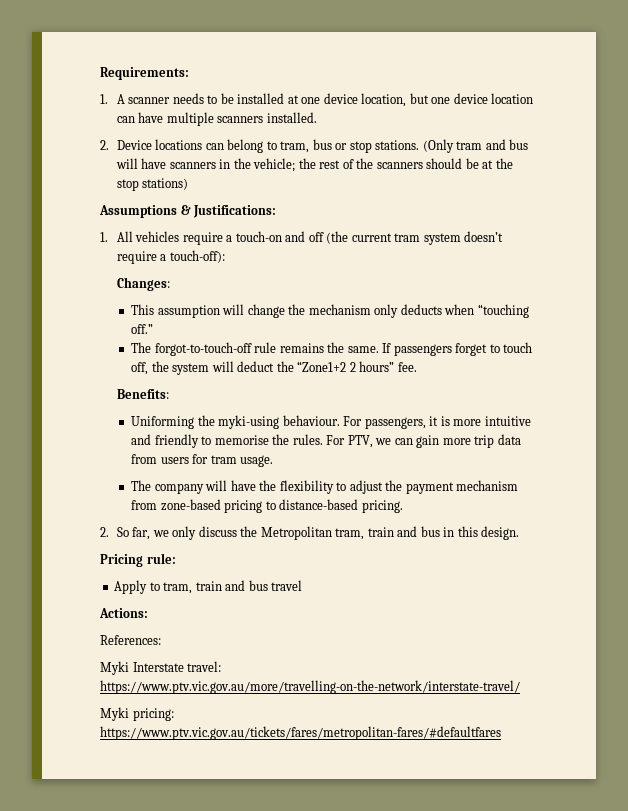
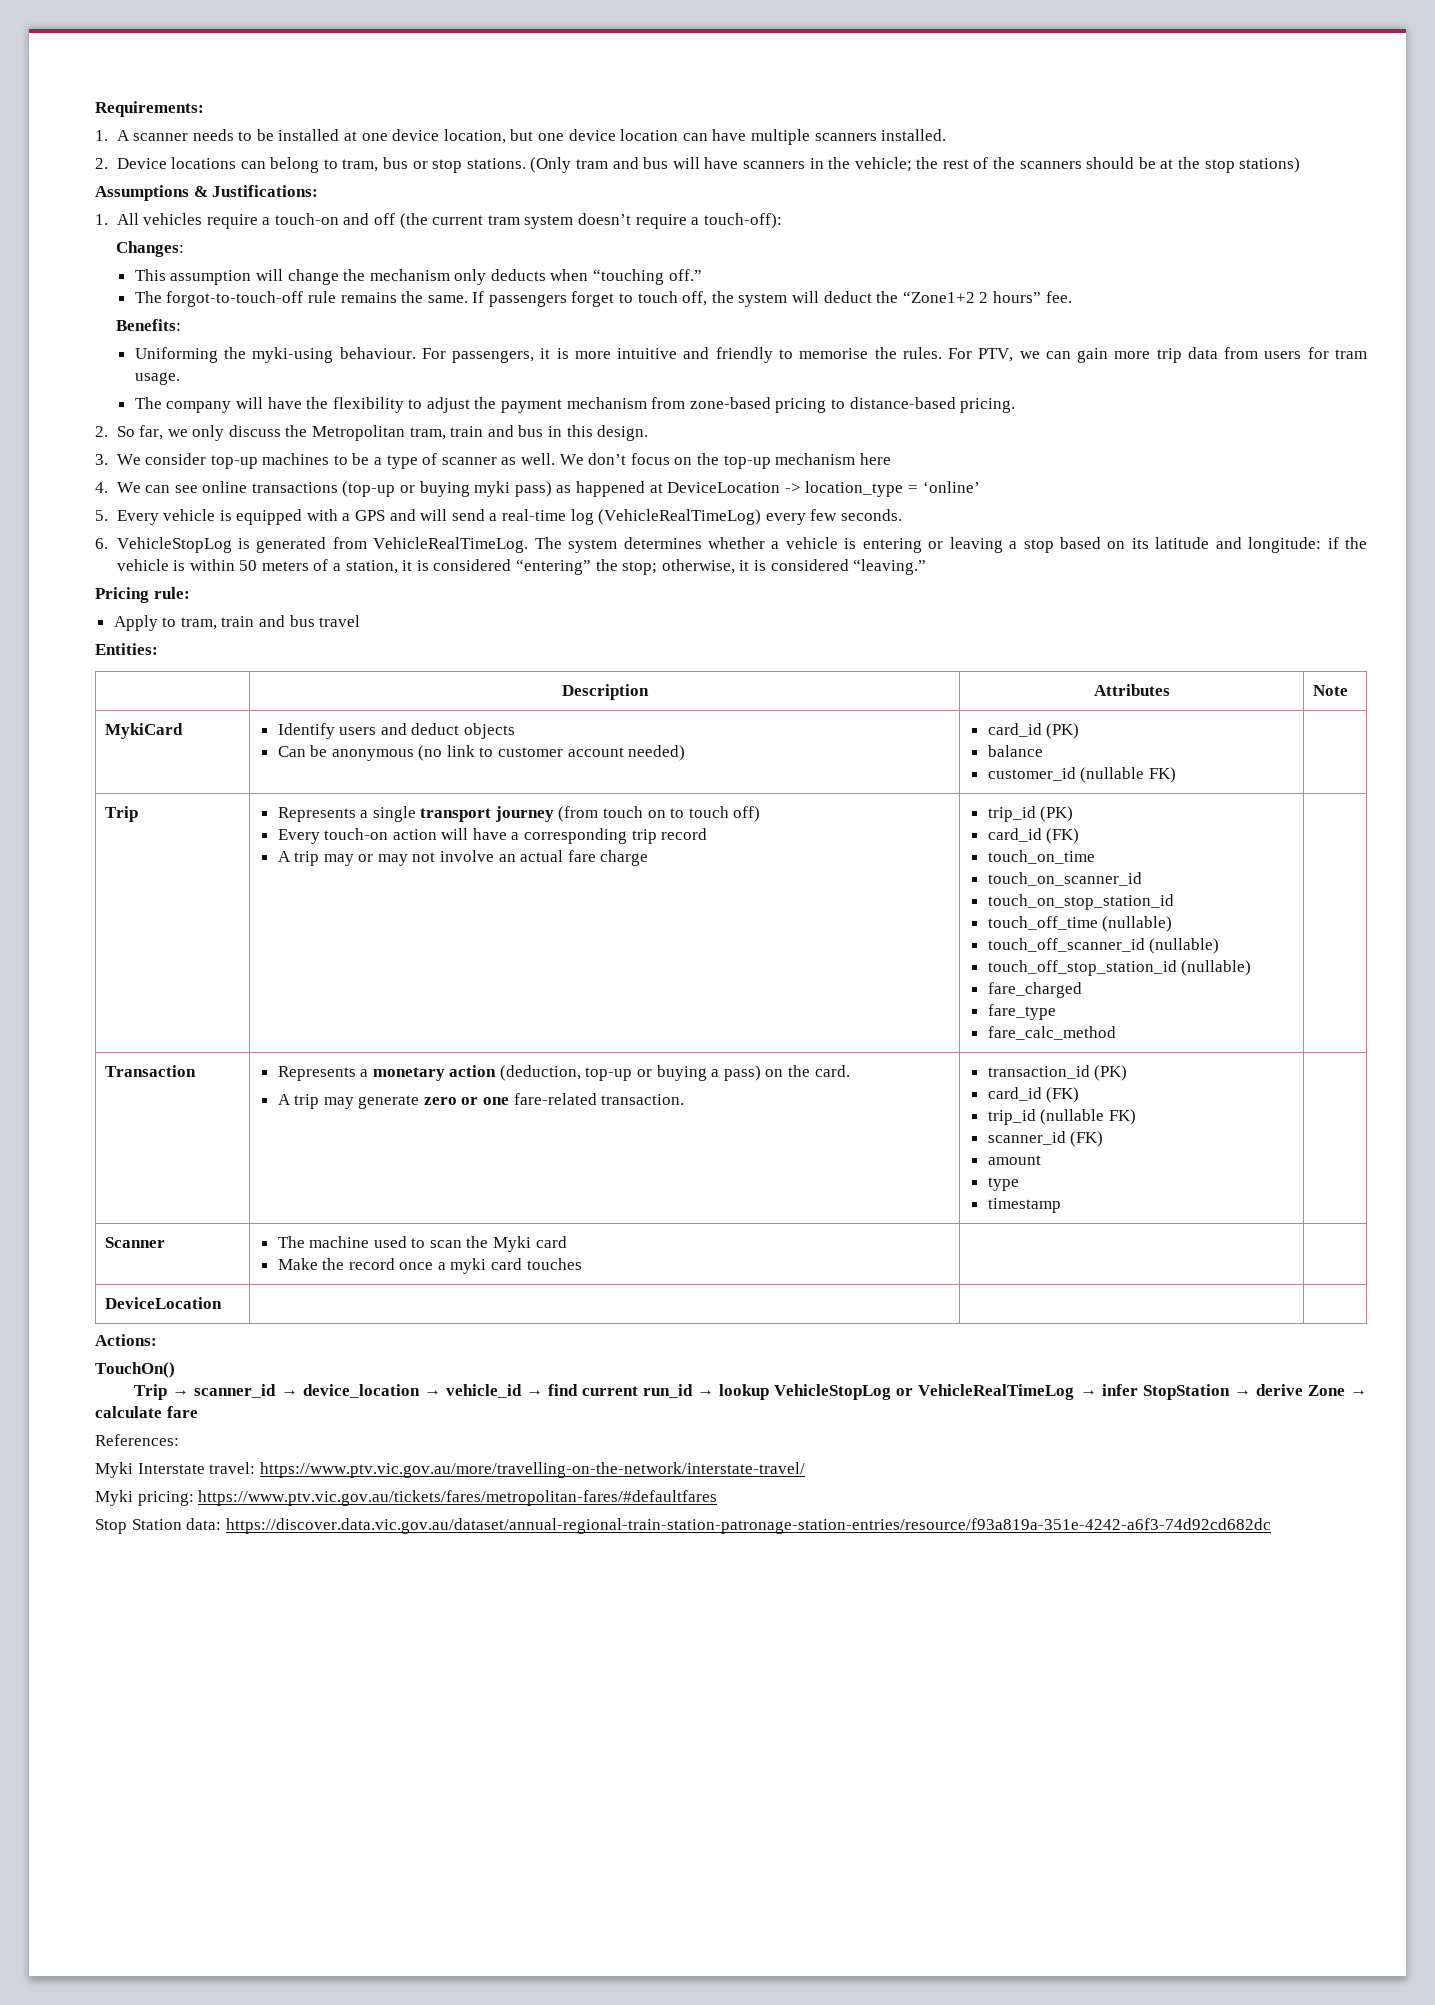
+ 3. We consider top-up machines to be a type of scanner as well. We don’t focus on the top-up mechanism here
+ 4. We can see online transactions (top-up or buying myki pass) as happened at DeviceLocation -> location_type = ‘online’
+ 5. Every vehicle is equipped with a GPS and will send a real-time log (VehicleRealTimeLog) every few seconds.
+ 6. VehicleStopLog is generated from VehicleRealTimeLog. The system determines whether a vehicle is entering or leaving a stop based on its latitude and longitude: if the vehicle is within 50 meters of a station, it is considered “entering” the stop; otherwise, it is considered “leaving.”
+ Entities:
+ | Description | Attributes | Note
+ MykiCard | Identify users and deduct objects
+ Can be anonymous (no link to customer account needed) | card_id (PK)
+ balance
+ customer_id (nullable FK) |
+ Trip | Represents a single transport journey (from touch on to touch off)
+ Every touch-on action will have a corresponding trip record
+ A trip may or may not involve an actual fare charge | trip_id (PK)
+ card_id (FK)
+ touch_on_time
+ touch_on_scanner_id
+ touch_on_stop_station_id
+ touch_off_time (nullable)
+ touch_off_scanner_id (nullable)
+ touch_off_stop_station_id (nullable)
+ fare_charged
+ fare_type
+ fare_calc_method |
+ Transaction | Represents a monetary action (deduction, top-up or buying a pass) on the card.
+ A trip may generate zero or one fare-related transaction. | transaction_id (PK)
+ card_id (FK)
+ trip_id (nullable FK)
+ scanner_id (FK)
+ amount
+ type
+ timestamp |
+ Scanner | The machine used to scan the Myki card
+ Make the record once a myki card touches | |
+ DeviceLocation | | |
  Actions:
+ TouchOn()
+ Trip → scanner_id → device_location → vehicle_id → find current run_id → lookup VehicleStopLog or VehicleRealTimeLog → infer StopStation → derive Zone → calculate fare
+ Stop Station data: https://discover.data.vic.gov.au/dataset/annual-regional-train-station-patronage-station-entries/resource/f93a819a-351e-4242-a6f3-74d92cd682dc

